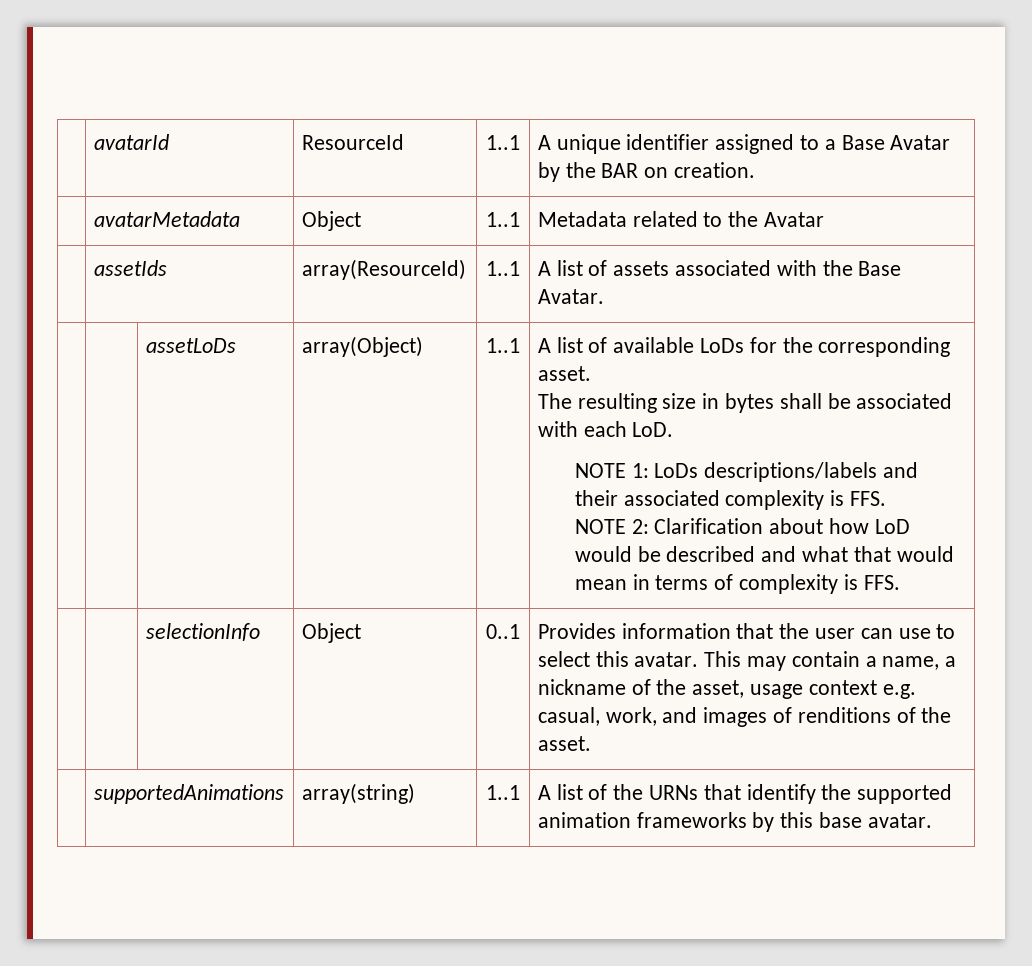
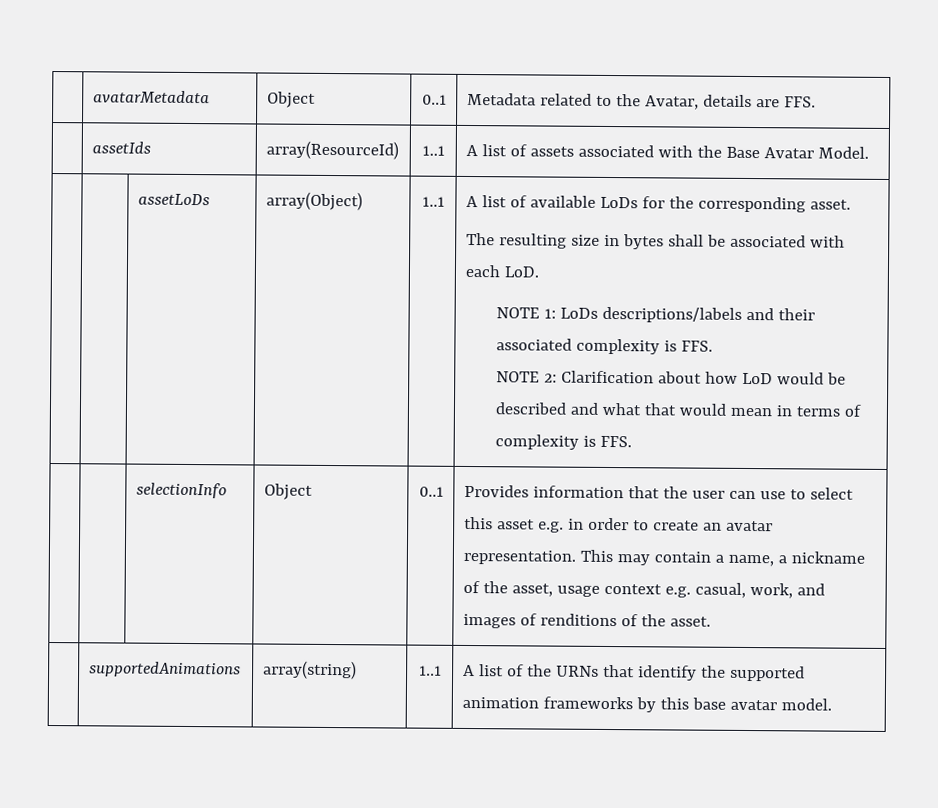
- | avatarId | ResourceId | 1..1 | A unique identifier assigned to a Base Avatar by the BAR on creation.
- | avatarMetadata | Object | 1..1 | Metadata related to the Avatar
+ | avatarMetadata | Object | 0..1 | Metadata related to the Avatar, details are FFS.
- | assetIds | array(ResourceId) | 1..1 | A list of assets associated with the Base Avatar.
+ | assetIds | array(ResourceId) | 1..1 | A list of assets associated with the Base Avatar Model.
- Provides information that the user can use to select this avatar.
+ Provides information that the user can use to select this asset e.g. in order to create an avatar representation.
- | supportedAnimations | array(string) | 1..1 | A list of the URNs that identify the supported animation frameworks by this base avatar.
+ | supportedAnimations | array(string) | 1..1 | A list of the URNs that identify the supported animation frameworks by this base avatar model.

